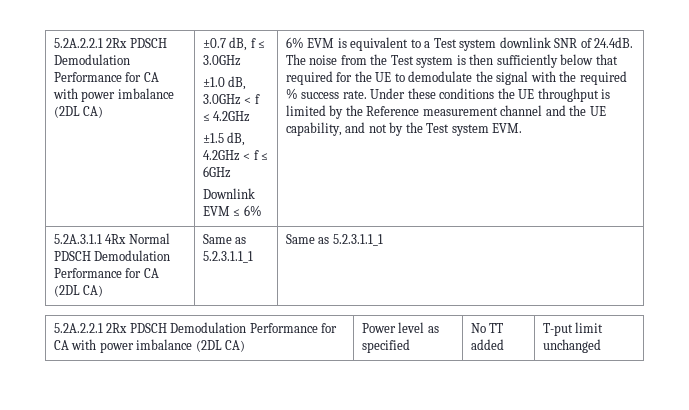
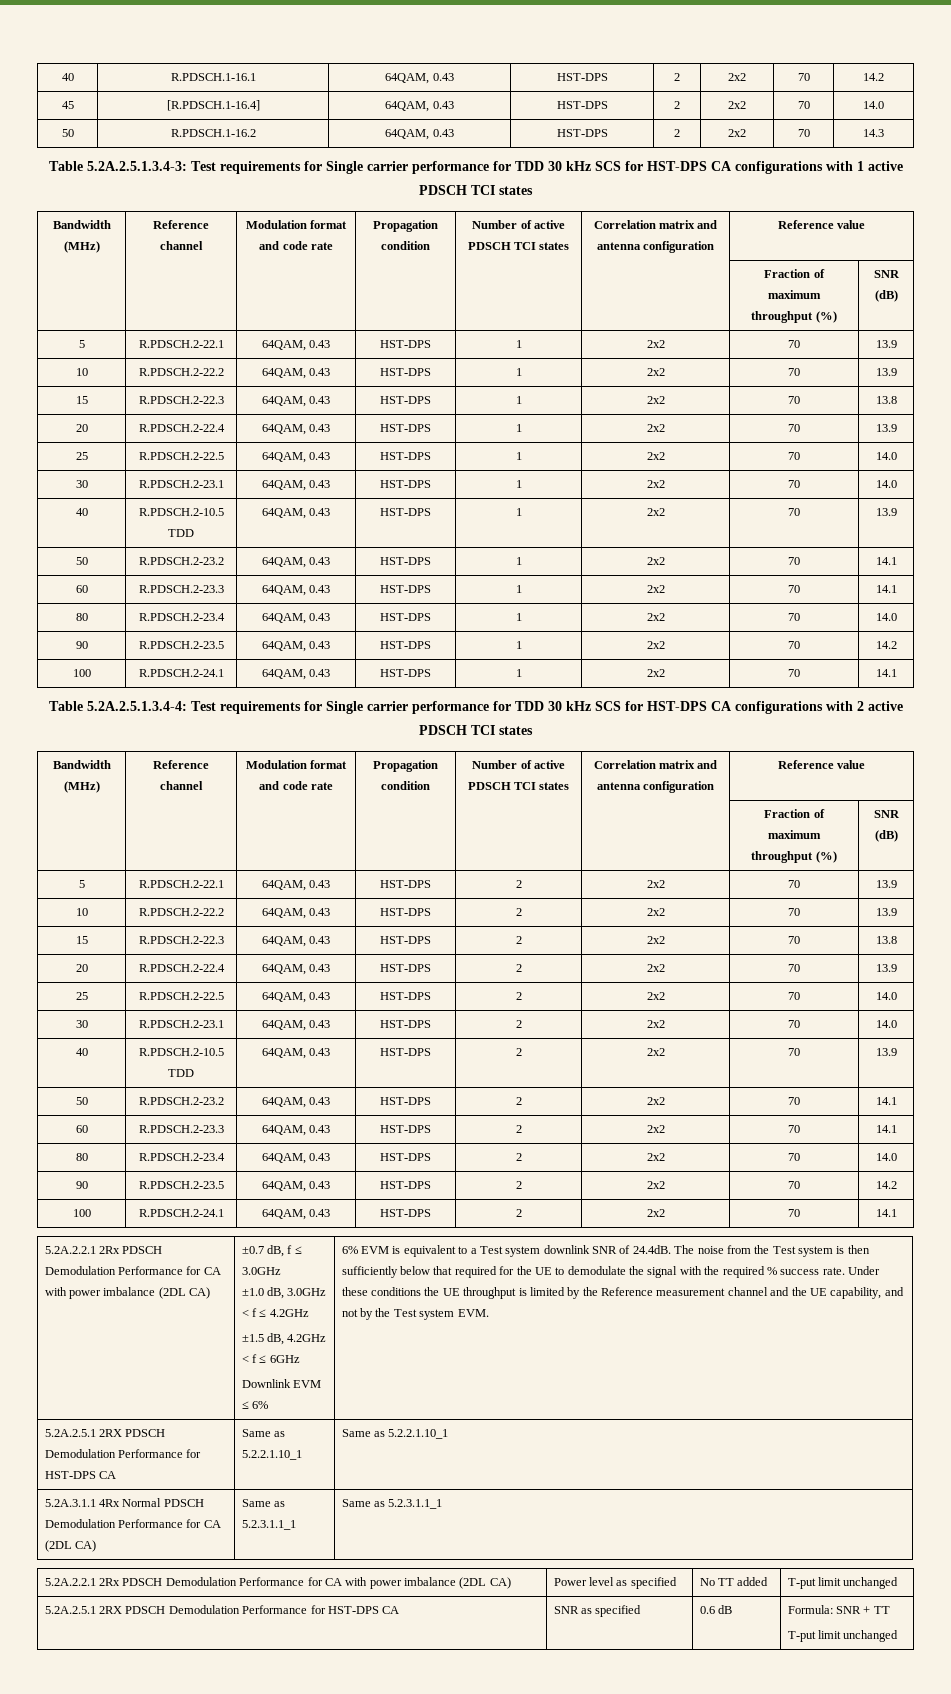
+ 40 | R.PDSCH.1-16.1 | 64QAM, 0.43 | HST-DPS | 2 | 2x2 | 70 | 14.2
+ 45 | [R.PDSCH.1-16.4] | 64QAM, 0.43 | HST-DPS | 2 | 2x2 | 70 | 14.0
+ 50 | R.PDSCH.1-16.2 | 64QAM, 0.43 | HST-DPS | 2 | 2x2 | 70 | 14.3
+ Table 5.2A.2.5.1.3.4-3: Test requirements for Single carrier performance for TDD 30 kHz SCS for HST-DPS CA configurations with 1 active PDSCH TCI states
+ Bandwidth (MHz) | Reference channel | Modulation format and code rate | Propagation condition | Number of active PDSCH TCI states | Correlation matrix and antenna configuration | Reference value
+ | | | | | | Fraction of maximum throughput (%) | SNR (dB)
+ 5 | R.PDSCH.2-22.1 | 64QAM, 0.43 | HST-DPS | 1 | 2x2 | 70 | 13.9
+ 10 | R.PDSCH.2-22.2 | 64QAM, 0.43 | HST-DPS | 1 | 2x2 | 70 | 13.9
+ 15 | R.PDSCH.2-22.3 | 64QAM, 0.43 | HST-DPS | 1 | 2x2 | 70 | 13.8
+ 20 | R.PDSCH.2-22.4 | 64QAM, 0.43 | HST-DPS | 1 | 2x2 | 70 | 13.9
+ 25 | R.PDSCH.2-22.5 | 64QAM, 0.43 | HST-DPS | 1 | 2x2 | 70 | 14.0
+ 30 | R.PDSCH.2-23.1 | 64QAM, 0.43 | HST-DPS | 1 | 2x2 | 70 | 14.0
+ 40 | R.PDSCH.2-10.5 TDD | 64QAM, 0.43 | HST-DPS | 1 | 2x2 | 70 | 13.9
+ 50 | R.PDSCH.2-23.2 | 64QAM, 0.43 | HST-DPS | 1 | 2x2 | 70 | 14.1
+ 60 | R.PDSCH.2-23.3 | 64QAM, 0.43 | HST-DPS | 1 | 2x2 | 70 | 14.1
+ 80 | R.PDSCH.2-23.4 | 64QAM, 0.43 | HST-DPS | 1 | 2x2 | 70 | 14.0
+ 90 | R.PDSCH.2-23.5 | 64QAM, 0.43 | HST-DPS | 1 | 2x2 | 70 | 14.2
+ 100 | R.PDSCH.2-24.1 | 64QAM, 0.43 | HST-DPS | 1 | 2x2 | 70 | 14.1
+ Table 5.2A.2.5.1.3.4-4: Test requirements for Single carrier performance for TDD 30 kHz SCS for HST-DPS CA configurations with 2 active PDSCH TCI states
+ Bandwidth (MHz) | Reference channel | Modulation format and code rate | Propagation condition | Number of active PDSCH TCI states | Correlation matrix and antenna configuration | Reference value
+ | | | | | | Fraction of maximum throughput (%) | SNR (dB)
+ 5 | R.PDSCH.2-22.1 | 64QAM, 0.43 | HST-DPS | 2 | 2x2 | 70 | 13.9
+ 10 | R.PDSCH.2-22.2 | 64QAM, 0.43 | HST-DPS | 2 | 2x2 | 70 | 13.9
+ 15 | R.PDSCH.2-22.3 | 64QAM, 0.43 | HST-DPS | 2 | 2x2 | 70 | 13.8
+ 20 | R.PDSCH.2-22.4 | 64QAM, 0.43 | HST-DPS | 2 | 2x2 | 70 | 13.9
+ 25 | R.PDSCH.2-22.5 | 64QAM, 0.43 | HST-DPS | 2 | 2x2 | 70 | 14.0
+ 30 | R.PDSCH.2-23.1 | 64QAM, 0.43 | HST-DPS | 2 | 2x2 | 70 | 14.0
+ 40 | R.PDSCH.2-10.5 TDD | 64QAM, 0.43 | HST-DPS | 2 | 2x2 | 70 | 13.9
+ 50 | R.PDSCH.2-23.2 | 64QAM, 0.43 | HST-DPS | 2 | 2x2 | 70 | 14.1
+ 60 | R.PDSCH.2-23.3 | 64QAM, 0.43 | HST-DPS | 2 | 2x2 | 70 | 14.1
+ 80 | R.PDSCH.2-23.4 | 64QAM, 0.43 | HST-DPS | 2 | 2x2 | 70 | 14.0
+ 90 | R.PDSCH.2-23.5 | 64QAM, 0.43 | HST-DPS | 2 | 2x2 | 70 | 14.2
+ 100 | R.PDSCH.2-24.1 | 64QAM, 0.43 | HST-DPS | 2 | 2x2 | 70 | 14.1
+ 5.2A.2.5.1 2RX PDSCH Demodulation Performance for HST-DPS CA | Same as 5.2.2.1.10_1 | Same as 5.2.2.1.10_1
+ 5.2A.2.5.1 2RX PDSCH Demodulation Performance for HST-DPS CA | SNR as specified | 0.6 dB | Formula: SNR + TT
+ T-put limit unchanged

